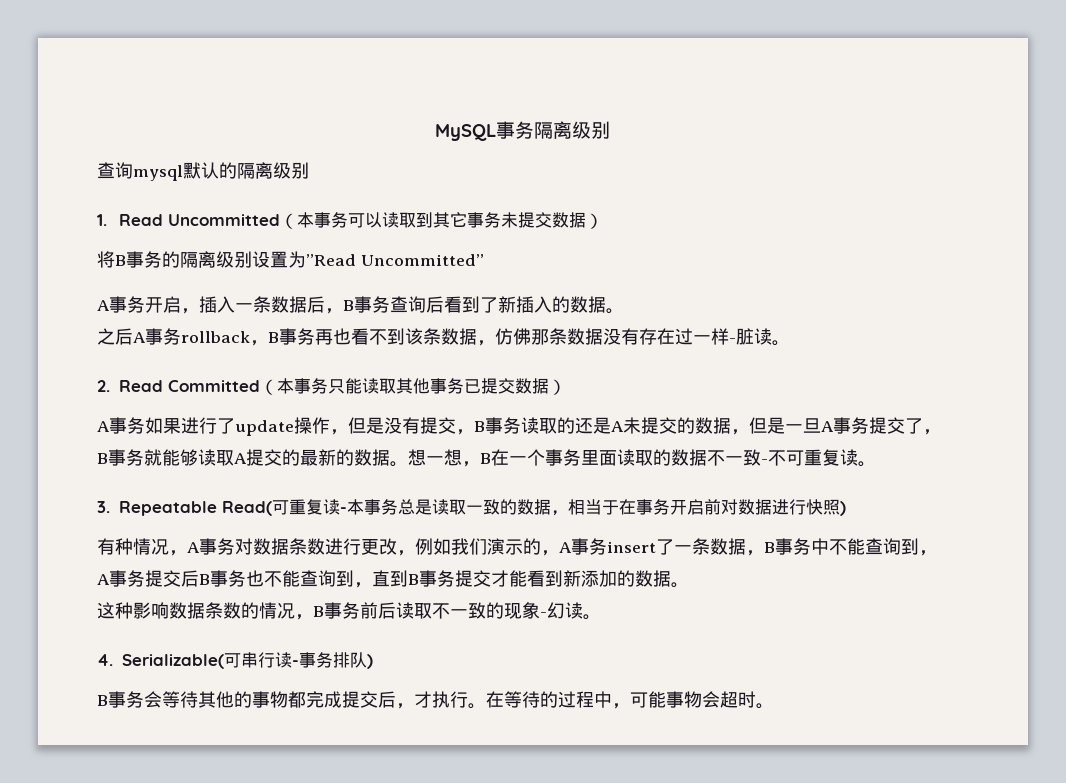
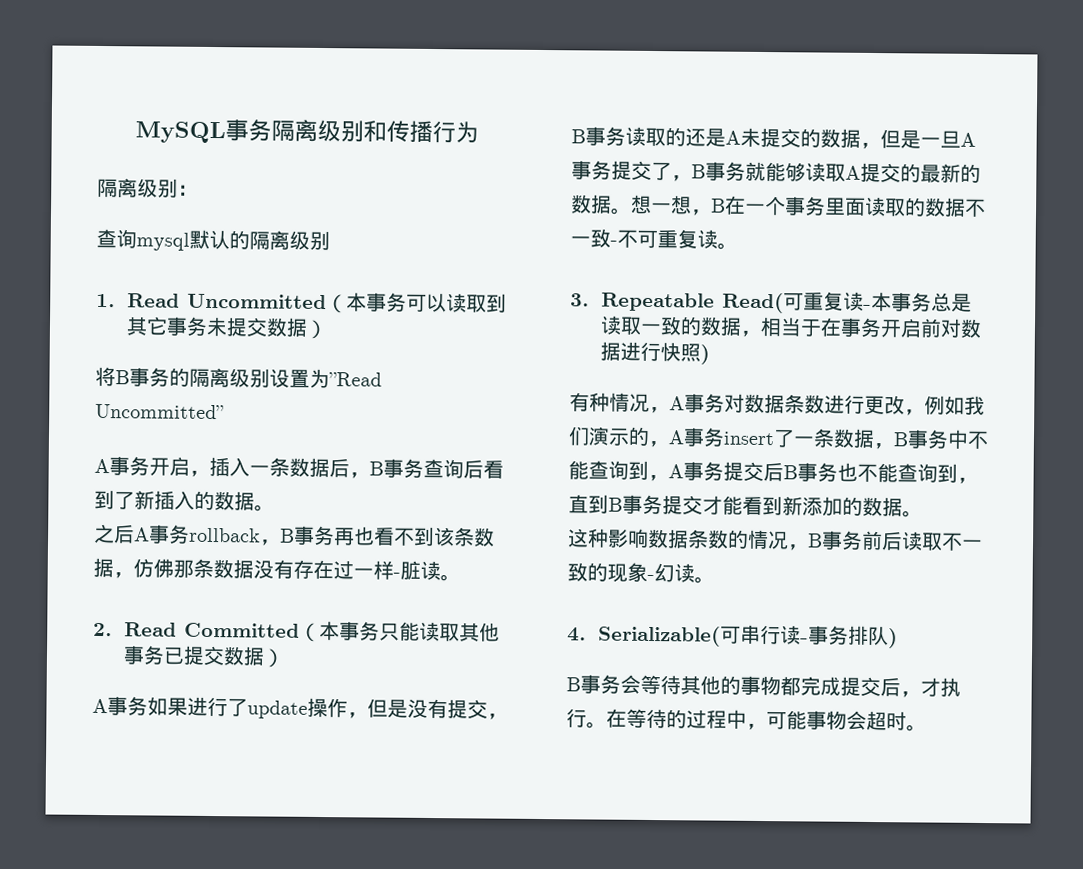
- MySQL事务隔离级别
+ MySQL事务隔离级别和传播行为
+ 隔离级别：

